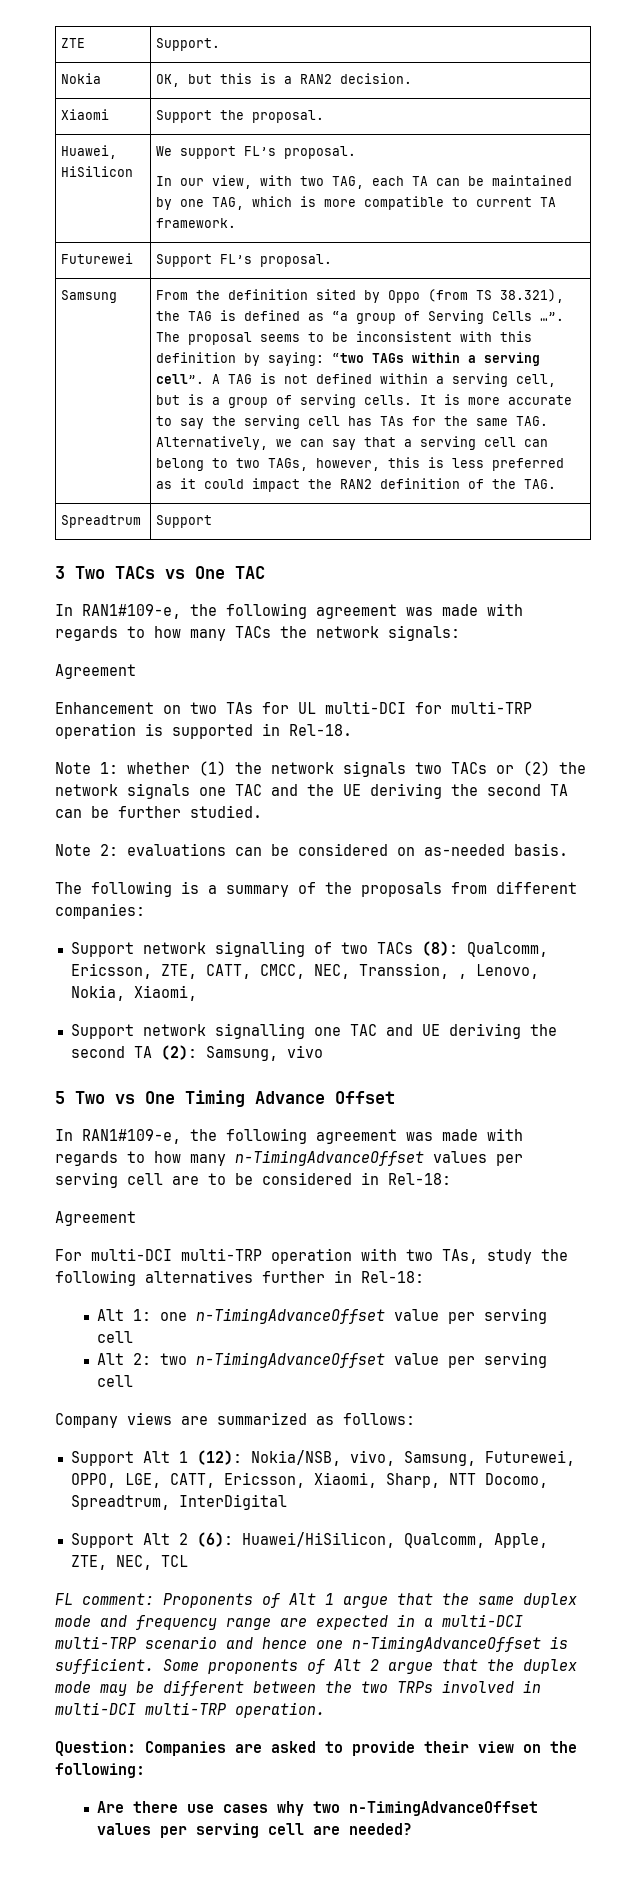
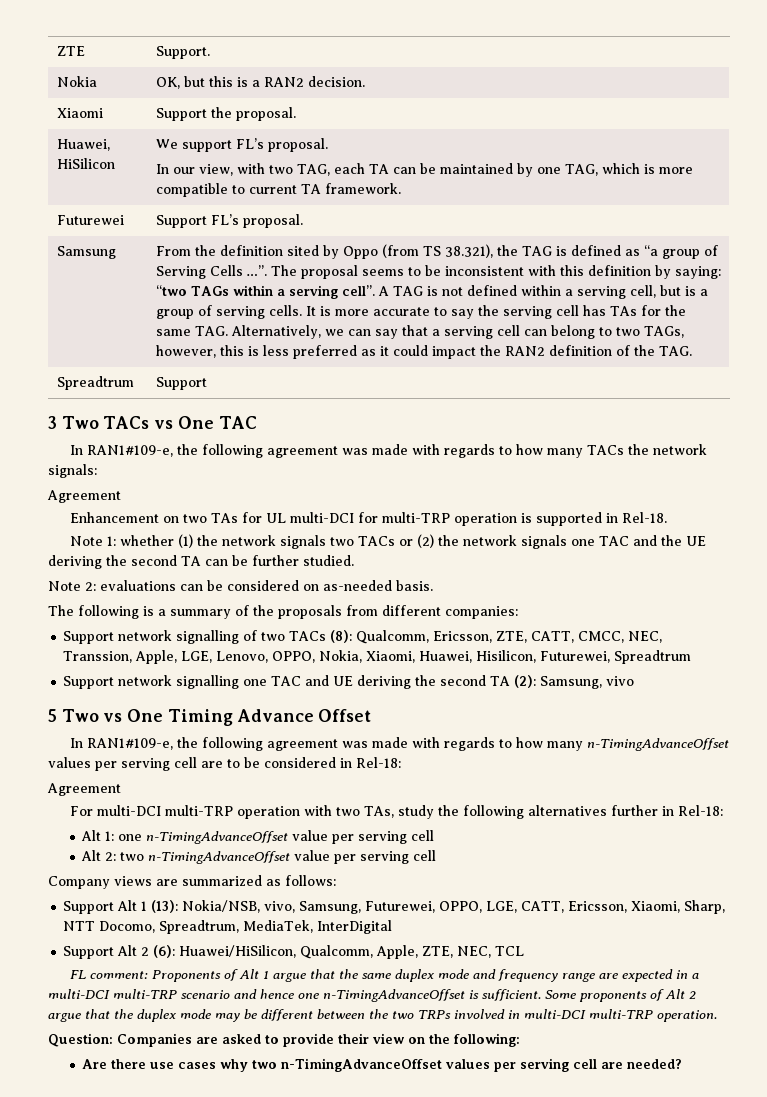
- Support network signalling of two TACs (8): Qualcomm, Ericsson, ZTE, CATT, CMCC, NEC, Transsion, , Lenovo, Nokia, Xiaomi,
+ Support network signalling of two TACs (8): Qualcomm, Ericsson, ZTE, CATT, CMCC, NEC, Transsion, Apple, LGE, Lenovo, OPPO, Nokia, Xiaomi, Huawei, Hisilicon, Futurewei, Spreadtrum
- Support Alt 1 (12): Nokia/NSB, vivo, Samsung, Futurewei, OPPO, LGE, CATT, Ericsson, Xiaomi, Sharp, NTT Docomo, Spreadtrum, InterDigital
+ Support Alt 1 (13): Nokia/NSB, vivo, Samsung, Futurewei, OPPO, LGE, CATT, Ericsson, Xiaomi, Sharp, NTT Docomo, Spreadtrum, MediaTek, InterDigital

